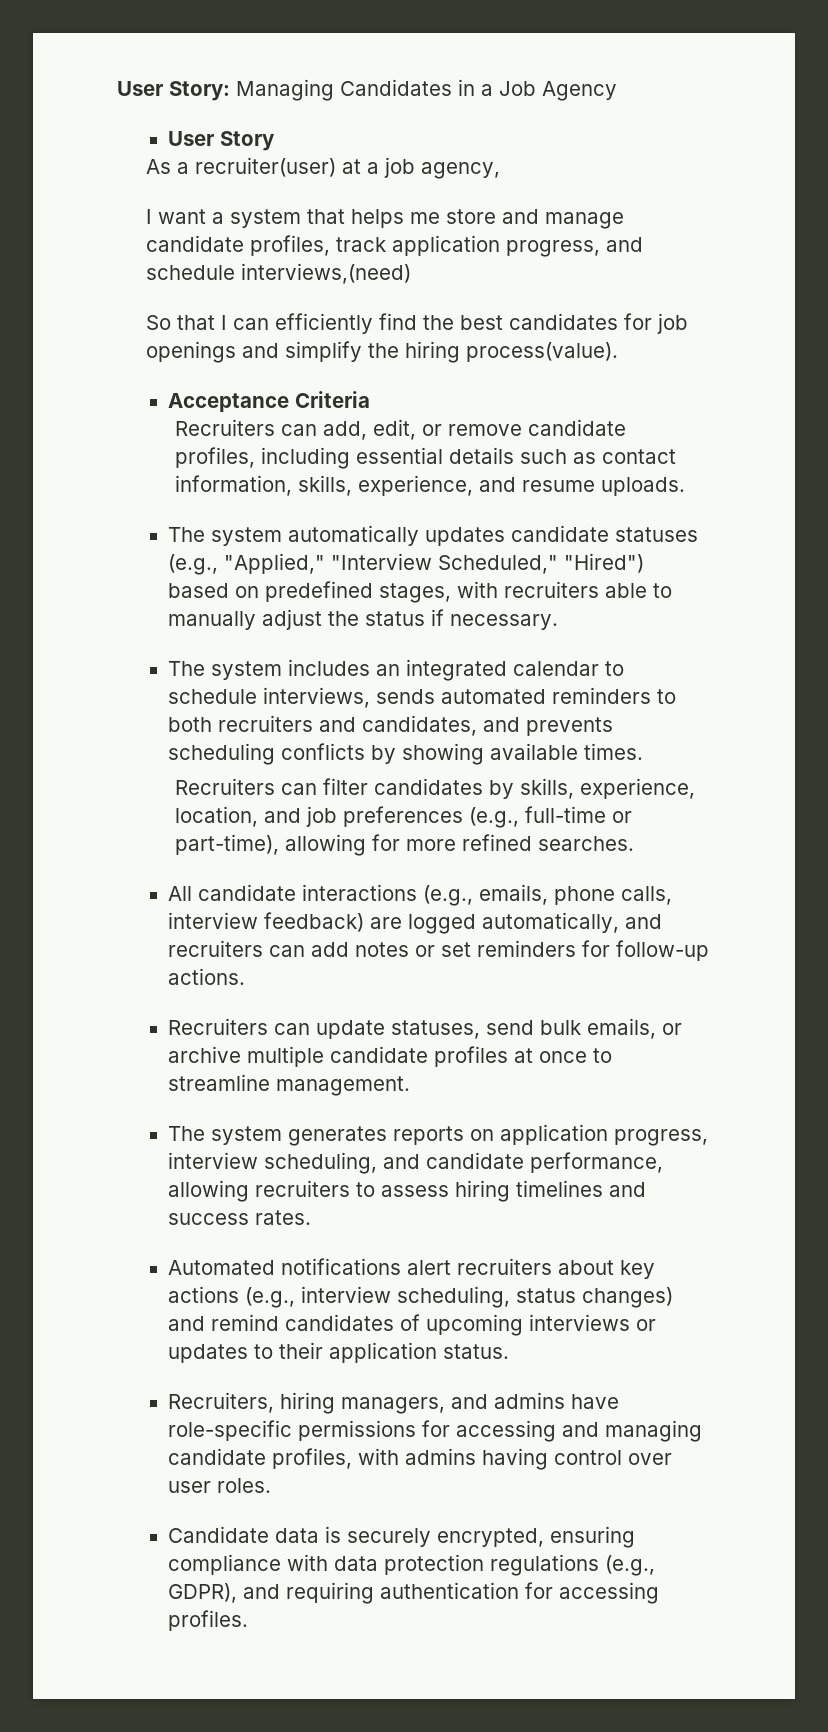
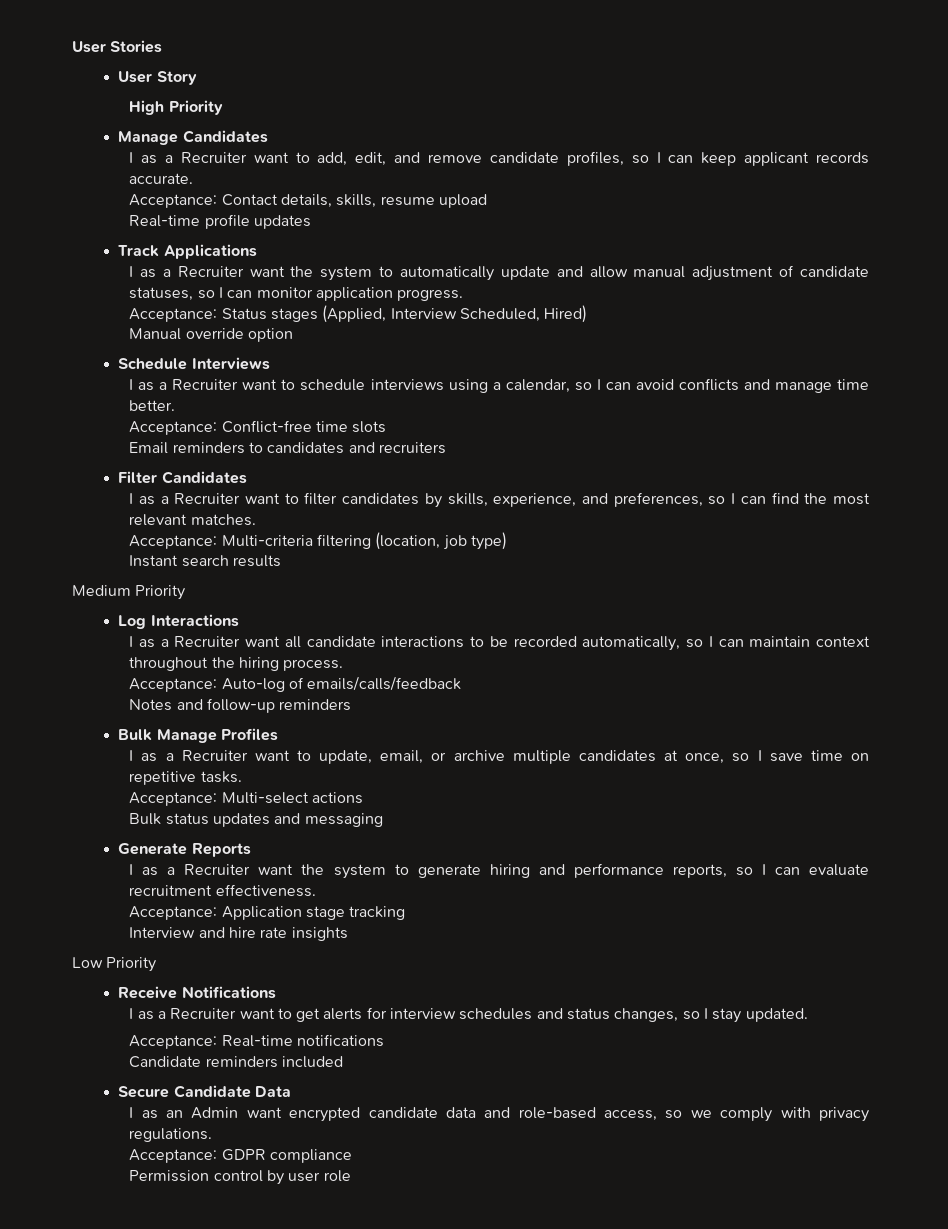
- User Story: Managing Candidates in a Job Agency
+ User Stories
  User Story
- As a recruiter(user) at a job agency,
- I want a system that helps me store and manage candidate profiles, track application progress, and schedule interviews,(need)
- So that I can efficiently find the best candidates for job openings and simplify the hiring process(value).
- Acceptance Criteria
- Recruiters can add, edit, or remove candidate profiles, including essential details such as contact information, skills, experience, and resume uploads.
- The system automatically updates candidate statuses (e.g., "Applied," "Interview Scheduled," "Hired") based on predefined stages, with recruiters able to manually adjust the status if necessary.
- The system includes an integrated calendar to schedule interviews, sends automated reminders to both recruiters and candidates, and prevents scheduling conflicts by showing available times.
- Recruiters can filter candidates by skills, experience, location, and job preferences (e.g., full-time or part-time), allowing for more refined searches.
- All candidate interactions (e.g., emails, phone calls, interview feedback) are logged automatically, and recruiters can add notes or set reminders for follow-up actions.
- Recruiters can update statuses, send bulk emails, or archive multiple candidate profiles at once to streamline management.
- The system generates reports on application progress, interview scheduling, and candidate performance, allowing recruiters to assess hiring timelines and success rates.
- Automated notifications alert recruiters about key actions (e.g., interview scheduling, status changes) and remind candidates of upcoming interviews or updates to their application status.
- Recruiters, hiring managers, and admins have role-specific permissions for accessing and managing candidate profiles, with admins having control over user roles.
- Candidate data is securely encrypted, ensuring compliance with data protection regulations (e.g., GDPR), and requiring authentication for accessing profiles.
+ High Priority
+ Manage Candidates
+ I as a Recruiter want to add, edit, and remove candidate profiles, so I can keep applicant records accurate.
+ Acceptance: Contact details, skills, resume upload
+ Real-time profile updates
+ Track Applications
+ I as a Recruiter want the system to automatically update and allow manual adjustment of candidate statuses, so I can monitor application progress.
+ Acceptance: Status stages (Applied, Interview Scheduled, Hired)
+ Manual override option
+ Schedule Interviews
+ I as a Recruiter want to schedule interviews using a calendar, so I can avoid conflicts and manage time better.
+ Acceptance: Conflict-free time slots
+ Email reminders to candidates and recruiters
+ Filter Candidates
+ I as a Recruiter want to filter candidates by skills, experience, and preferences, so I can find the most relevant matches.
+ Acceptance: Multi-criteria filtering (location, job type)
+ Instant search results
+ Medium Priority
+ Log Interactions
+ I as a Recruiter want all candidate interactions to be recorded automatically, so I can maintain context throughout the hiring process.
+ Acceptance: Auto-log of emails/calls/feedback
+ Notes and follow-up reminders
+ Bulk Manage Profiles
+ I as a Recruiter want to update, email, or archive multiple candidates at once, so I save time on repetitive tasks.
+ Acceptance: Multi-select actions
+ Bulk status updates and messaging
+ Generate Reports
+ I as a Recruiter want the system to generate hiring and performance reports, so I can evaluate recruitment effectiveness.
+ Acceptance: Application stage tracking
+ Interview and hire rate insights
+ Low Priority
+ Receive Notifications
+ I as a Recruiter want to get alerts for interview schedules and status changes, so I stay updated.
+ Acceptance: Real-time notifications
+ Candidate reminders included
+ Secure Candidate Data
+ I as an Admin want encrypted candidate data and role-based access, so we comply with privacy regulations.
+ Acceptance: GDPR compliance
+ Permission control by user role

